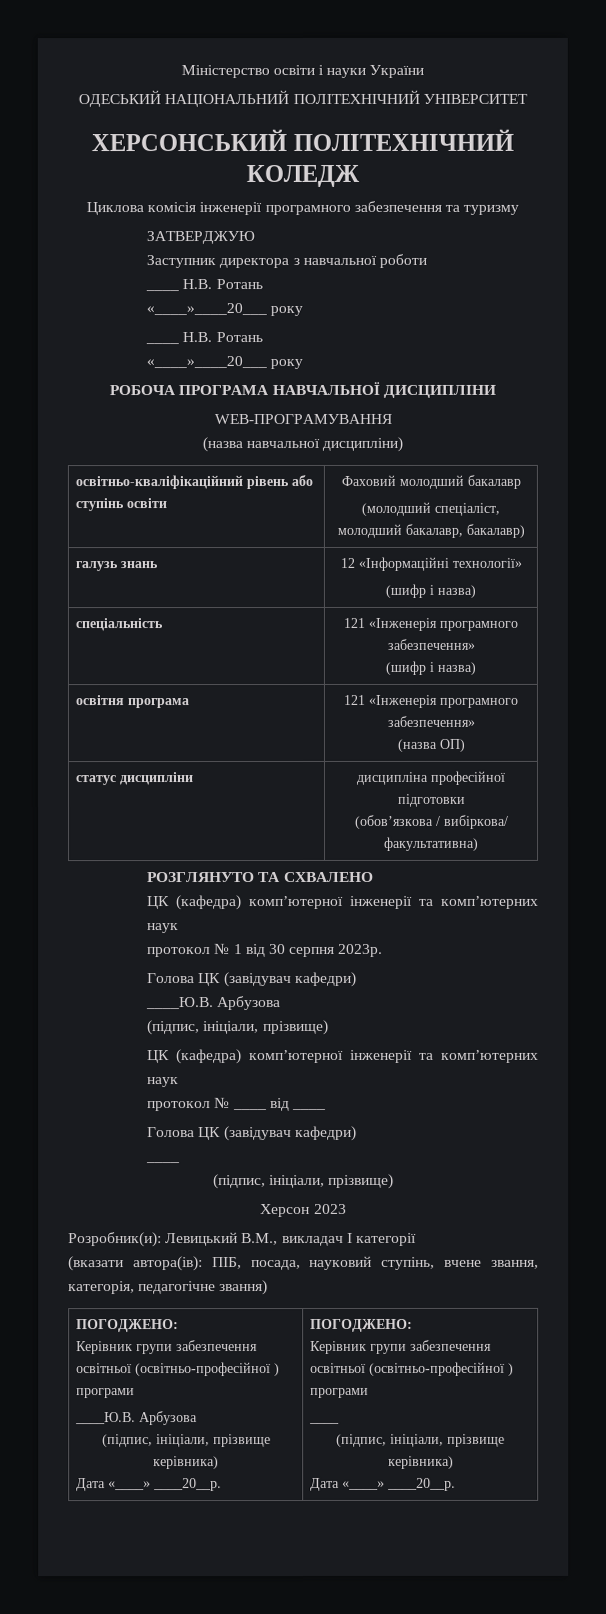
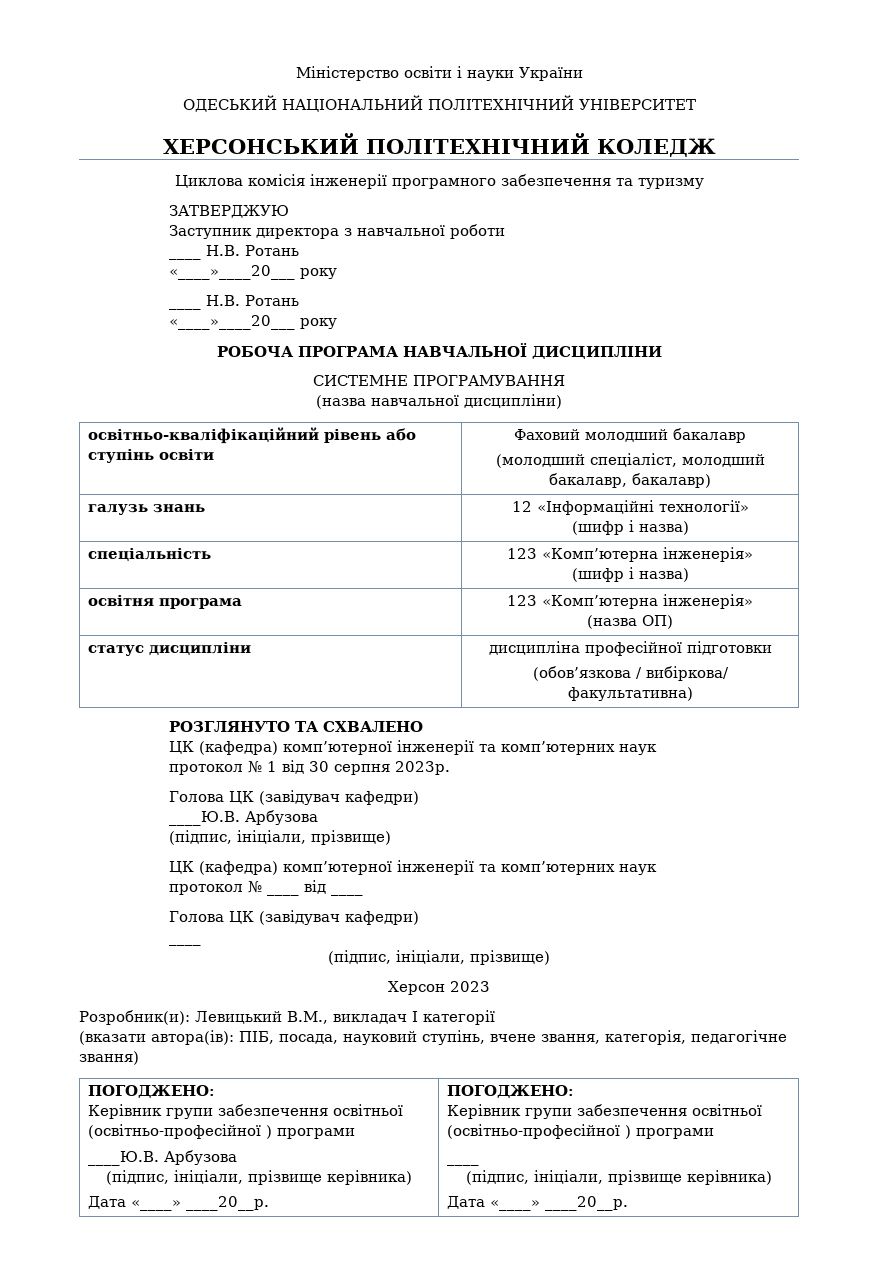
- WEB-ПРОГРАМУВАННЯ
+ СИСТЕМНЕ ПРОГРАМУВАННЯ
- спеціальність | 121 «Інженерія програмного забезпечення»
+ спеціальність | 123 «Комп’ютерна інженерія»
- освітня програма | 121 «Інженерія програмного забезпечення»
+ освітня програма | 123 «Комп’ютерна інженерія»

